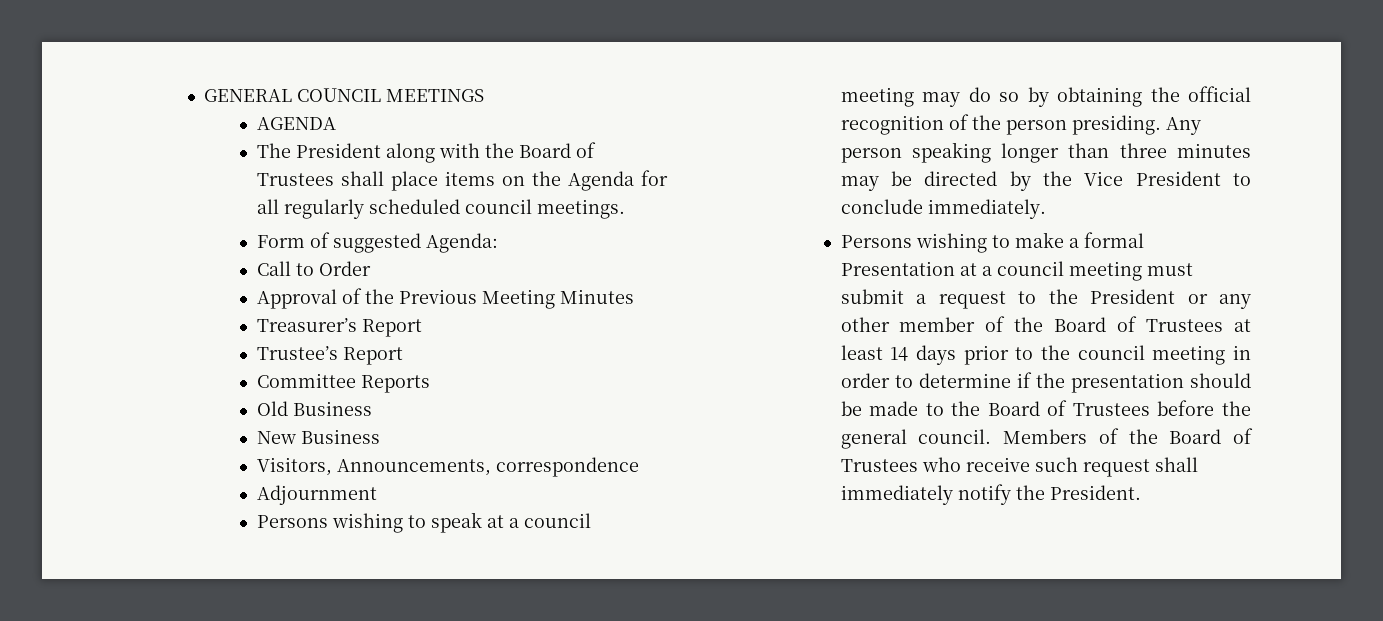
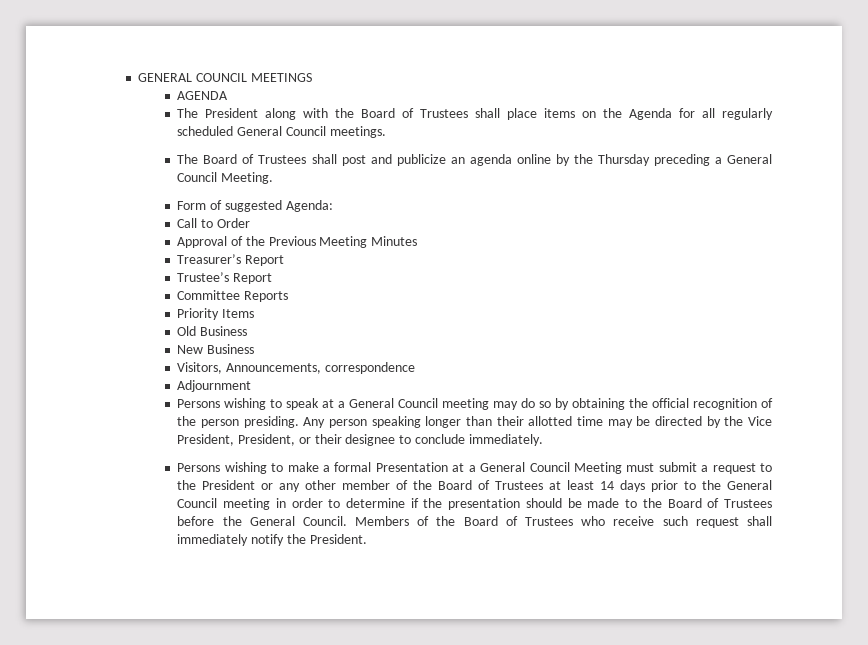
- The President along with the Board of Trustees shall place items on the Agenda for all regularly scheduled council meetings.
+ The President along with the Board of Trustees shall place items on the Agenda for all regularly scheduled General Council meetings.
+ The Board of Trustees shall post and publicize an agenda online by the Thursday preceding a General Council Meeting.
+ Priority Items
- Persons wishing to speak at a council meeting may do so by obtaining the official recognition of the person presiding.
+ Persons wishing to speak at a General Council meeting may do so by obtaining the official recognition of the person presiding.
- Any person speaking longer than three minutes may be directed by the Vice President to conclude immediately.
+ Any person speaking longer than their allotted time may be directed by the Vice President, President, or their designee to conclude immediately.
- Persons wishing to make a formal Presentation at a council meeting must submit a request to the President or any other member of the Board of Trustees at least 14 days prior to the council meeting in order to determine if the presentation should be made to the Board of Trustees before the general council.
+ Persons wishing to make a formal Presentation at a General Council Meeting must submit a request to the President or any other member of the Board of Trustees at least 14 days prior to the General Council meeting in order to determine if the presentation should be made to the Board of Trustees before the General Council.

